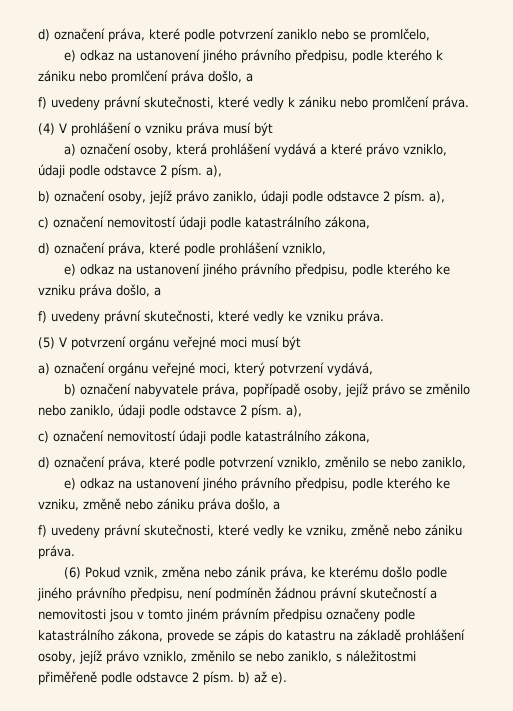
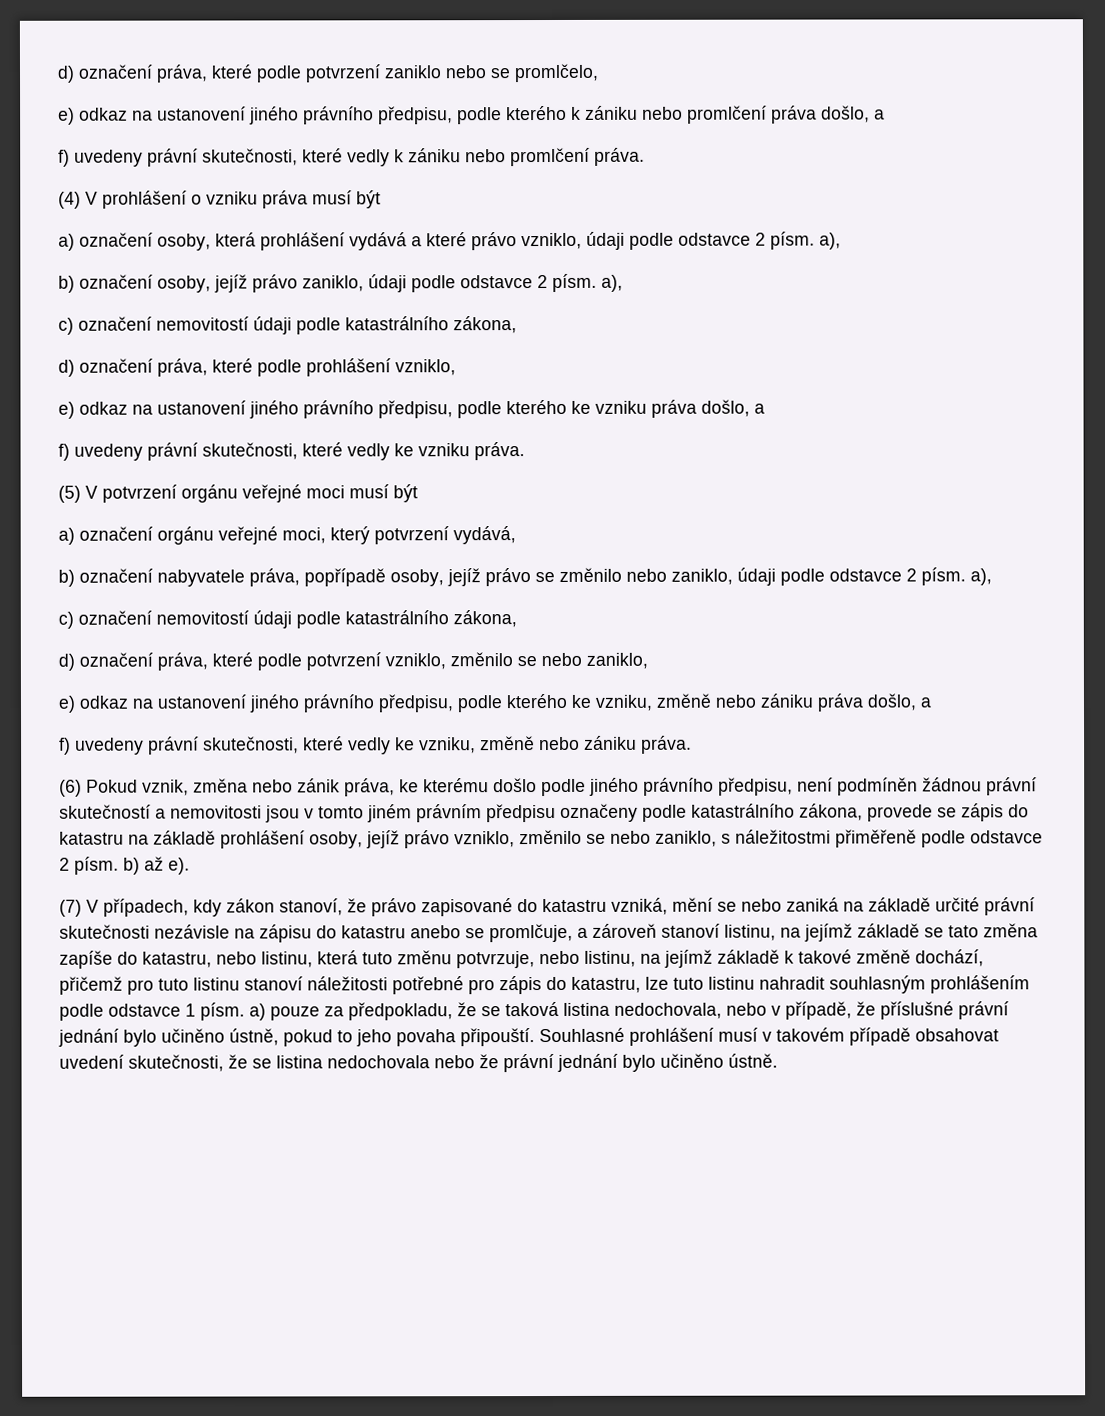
+ (7) V případech, kdy zákon stanoví, že právo zapisované do katastru vzniká, mění se nebo zaniká na základě určité právní skutečnosti nezávisle na zápisu do katastru anebo se promlčuje, a zároveň stanoví listinu, na jejímž základě se tato změna zapíše do katastru, nebo listinu, která tuto změnu potvrzuje, nebo listinu, na jejímž základě k takové změně dochází, přičemž pro tuto listinu stanoví náležitosti potřebné pro zápis do katastru, lze tuto listinu nahradit souhlasným prohlášením podle odstavce 1 písm. a) pouze za předpokladu, že se taková listina nedochovala, nebo v případě, že příslušné právní jednání bylo učiněno ústně, pokud to jeho povaha připouští. Souhlasné prohlášení musí v takovém případě obsahovat uvedení skutečnosti, že se listina nedochovala nebo že právní jednání bylo učiněno ústně.

